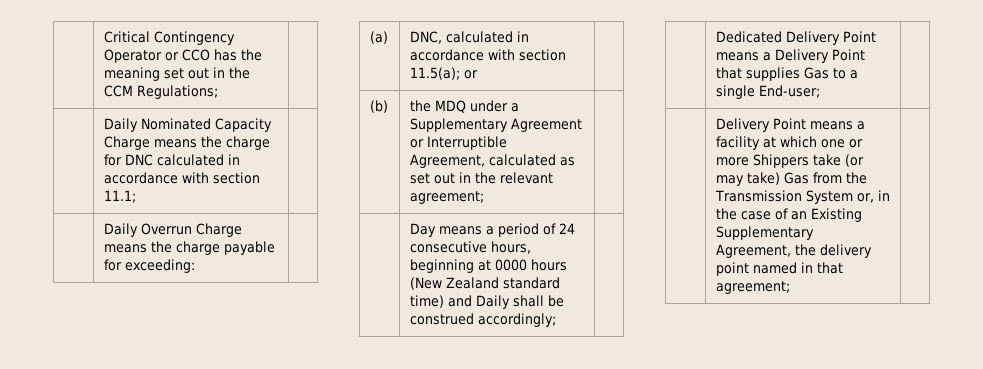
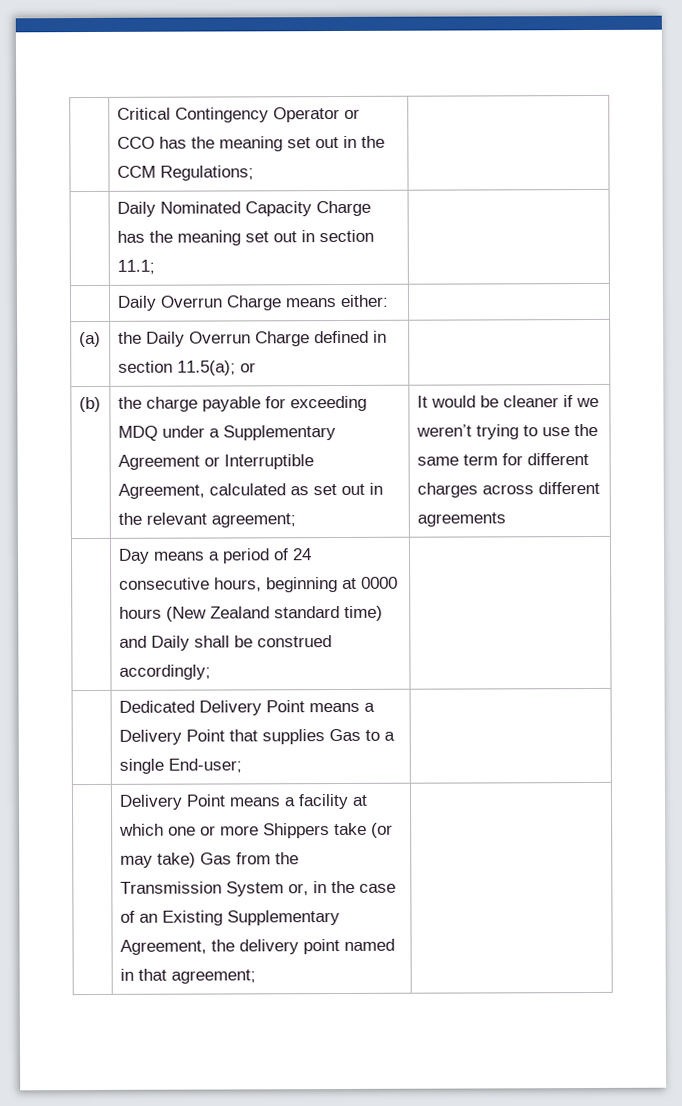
- | Daily Nominated Capacity Charge means the charge for DNC calculated in accordance with section 11.1; |
+ | Daily Nominated Capacity Charge has the meaning set out in section 11.1; |
- | Daily Overrun Charge means the charge payable for exceeding: |
- (a) | DNC, calculated in accordance with section 11.5(a); or |
+ | Daily Overrun Charge means either: |
+ (a) | the Daily Overrun Charge defined in section 11.5(a); or |
- the MDQ under a Supplementary Agreement or Interruptible Agreement, calculated as set out in the relevant agreement;
+ the charge payable for exceeding MDQ under a Supplementary Agreement or Interruptible Agreement, calculated as set out in the relevant agreement;
+ It would be cleaner if we weren’t trying to use the same term for different charges across different agreements

